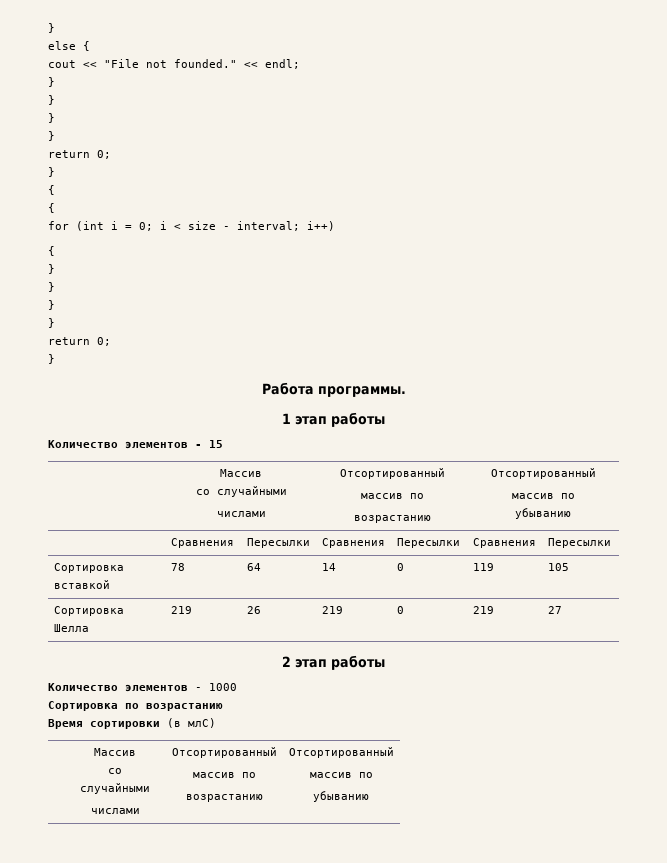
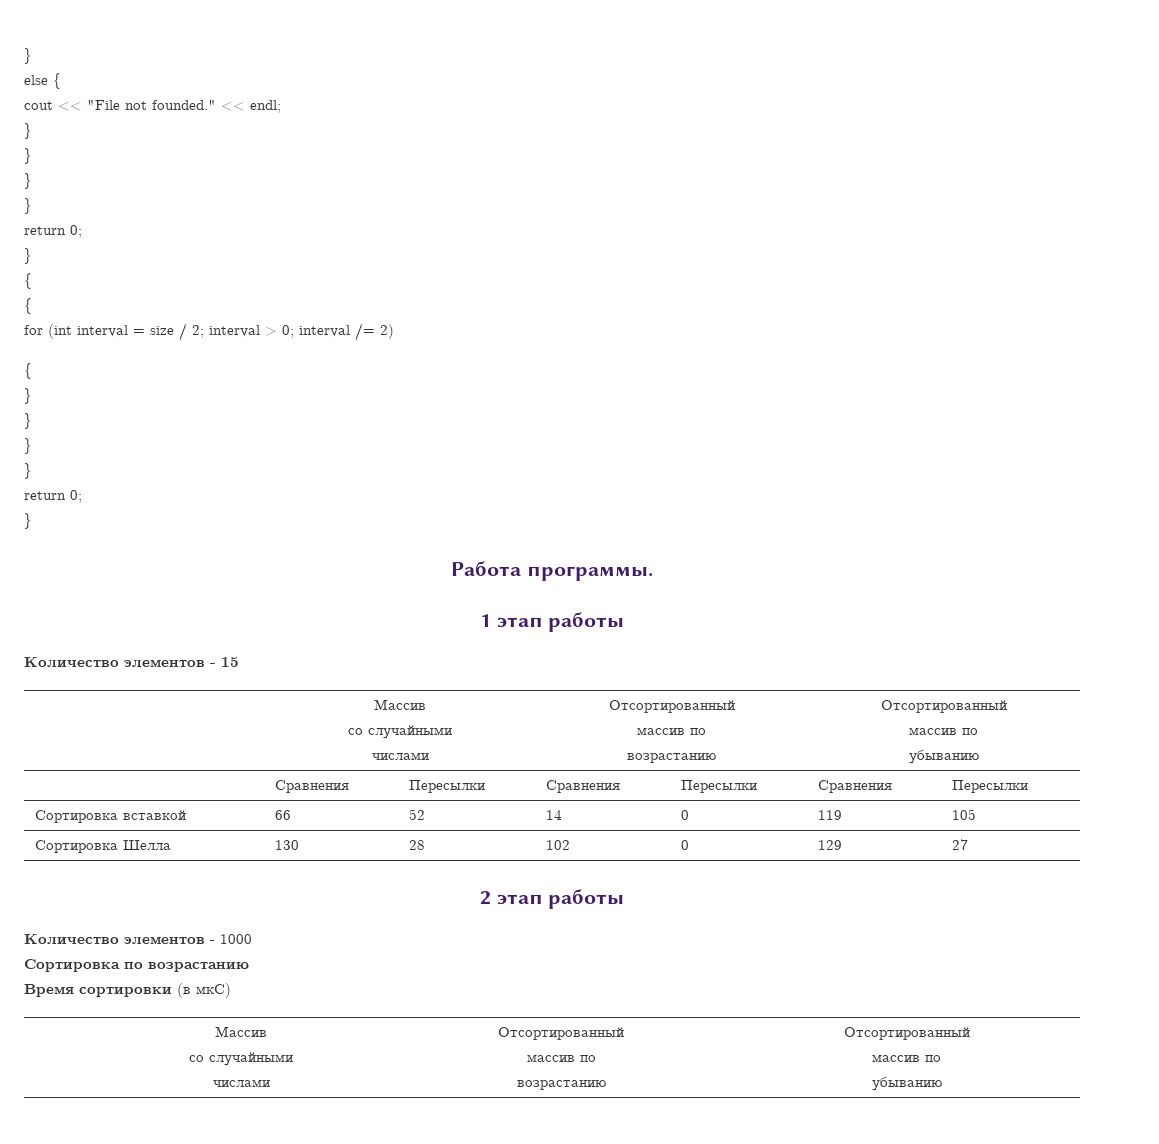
- for (int i = 0; i < size - interval; i++)
+ for (int interval = size / 2; interval > 0; interval /= 2)
- Сортировка вставкой | 78 | 64 | 14 | 0 | 119 | 105
+ Сортировка вставкой | 66 | 52 | 14 | 0 | 119 | 105
- Сортировка Шелла | 219 | 26 | 219 | 0 | 219 | 27
+ Сортировка Шелла | 130 | 28 | 102 | 0 | 129 | 27
- Время сортировки (в млС)
+ Время сортировки (в мкС)

